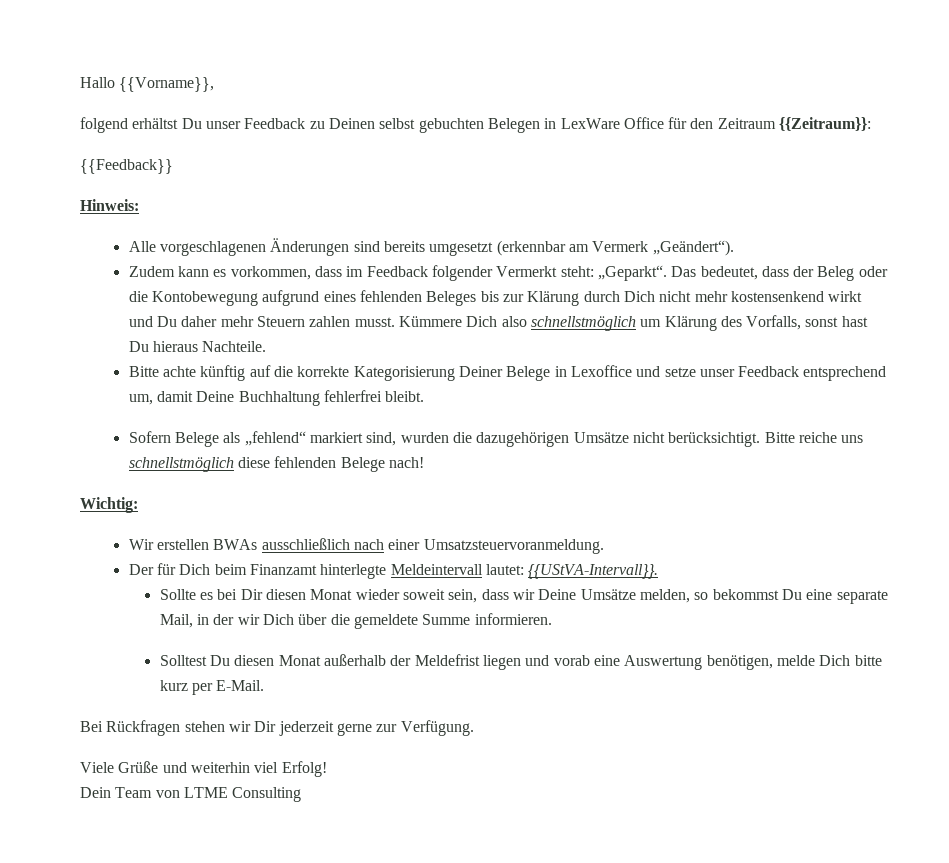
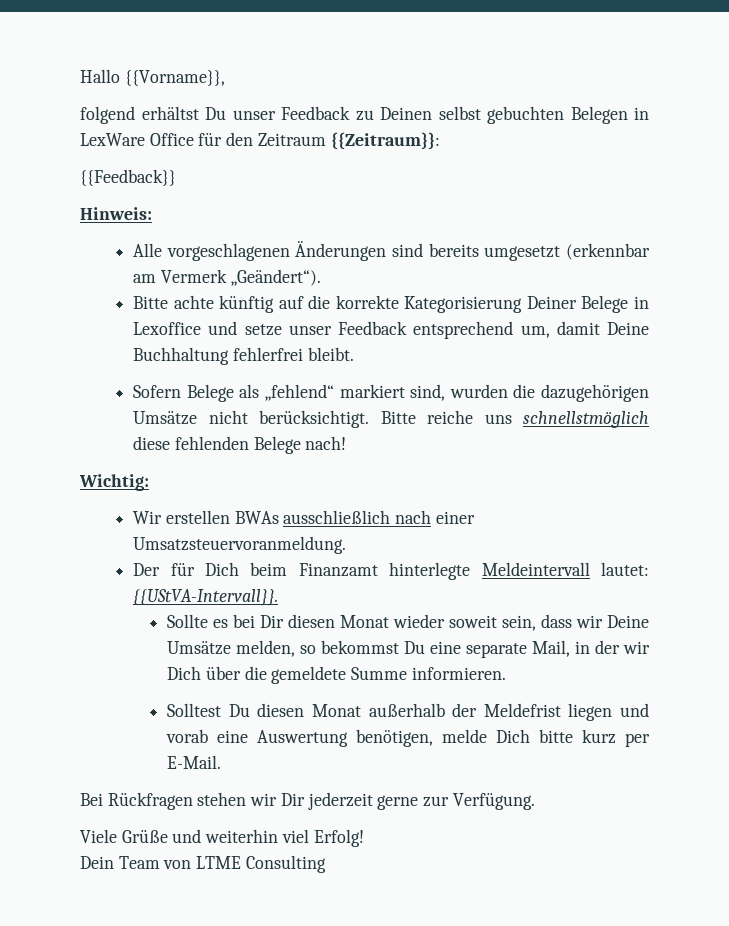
- Zudem kann es vorkommen, dass im Feedback folgender Vermerkt steht: „Geparkt“. Das bedeutet, dass der Beleg oder die Kontobewegung aufgrund eines fehlenden Beleges bis zur Klärung durch Dich nicht mehr kostensenkend wirkt und Du daher mehr Steuern zahlen musst. Kümmere Dich also schnellstmöglich um Klärung des Vorfalls, sonst hast Du hieraus Nachteile.

